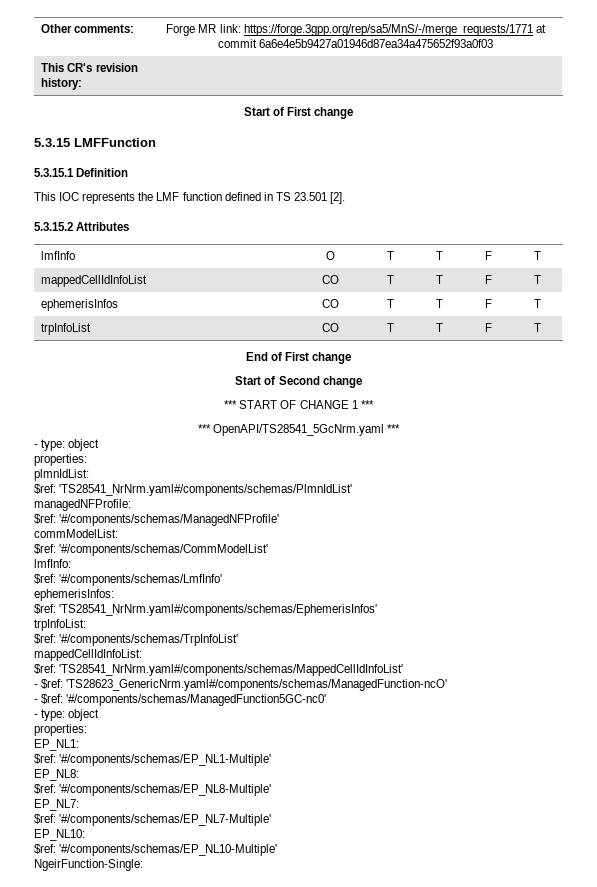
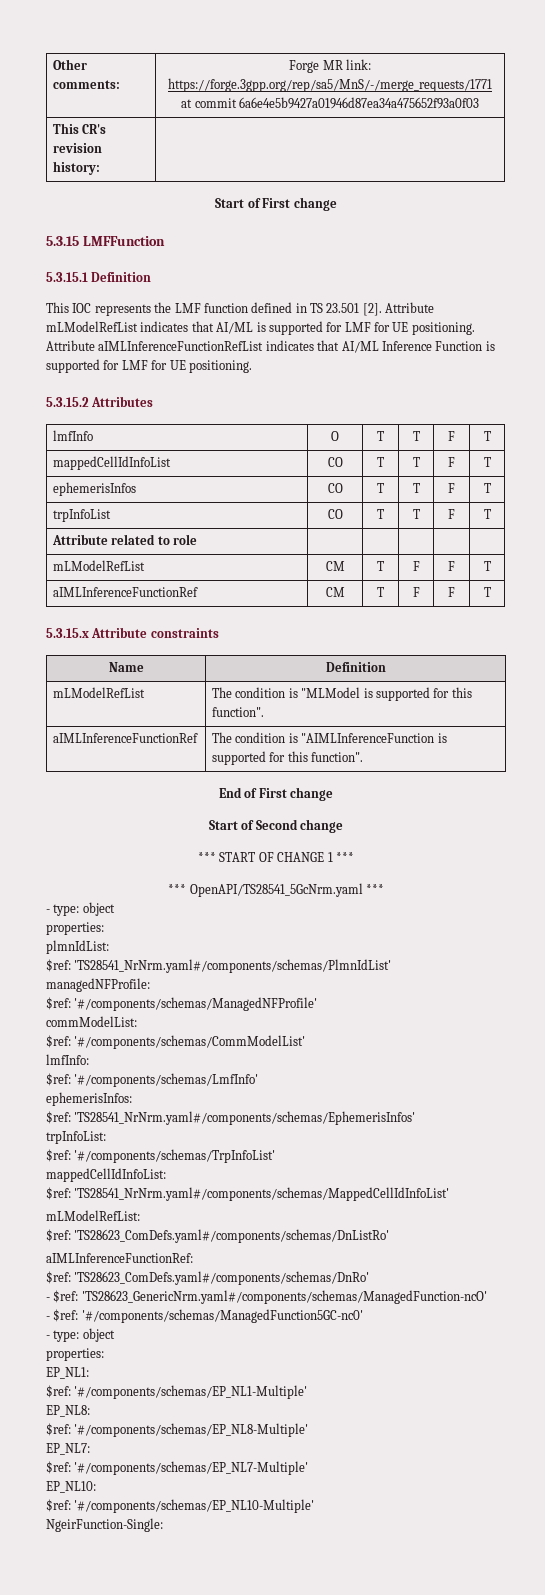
+ Attribute mLModelRefList indicates that AI/ML is supported for LMF for UE positioning. Attribute aIMLInferenceFunctionRefList indicates that AI/ML Inference Function is supported for LMF for UE positioning.
+ Attribute related to role | | | | |
+ mLModelRefList | CM | T | F | F | T
+ aIMLInferenceFunctionRef | CM | T | F | F | T
+ 5.3.15.x Attribute constraints
+ Name | Definition
+ mLModelRefList | The condition is "MLModel is supported for this function".
+ aIMLInferenceFunctionRef | The condition is "AIMLInferenceFunction is supported for this function".
+ mLModelRefList:
+ $ref: 'TS28623_ComDefs.yaml#/components/schemas/DnListRo'
+ aIMLInferenceFunctionRef:
+ $ref: 'TS28623_ComDefs.yaml#/components/schemas/DnRo'

